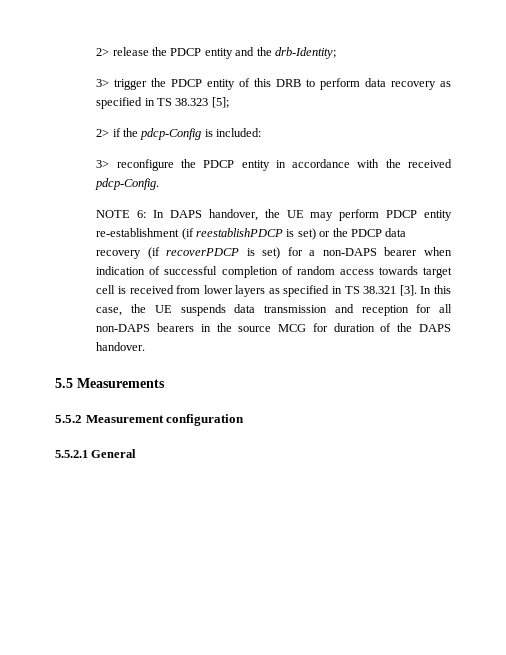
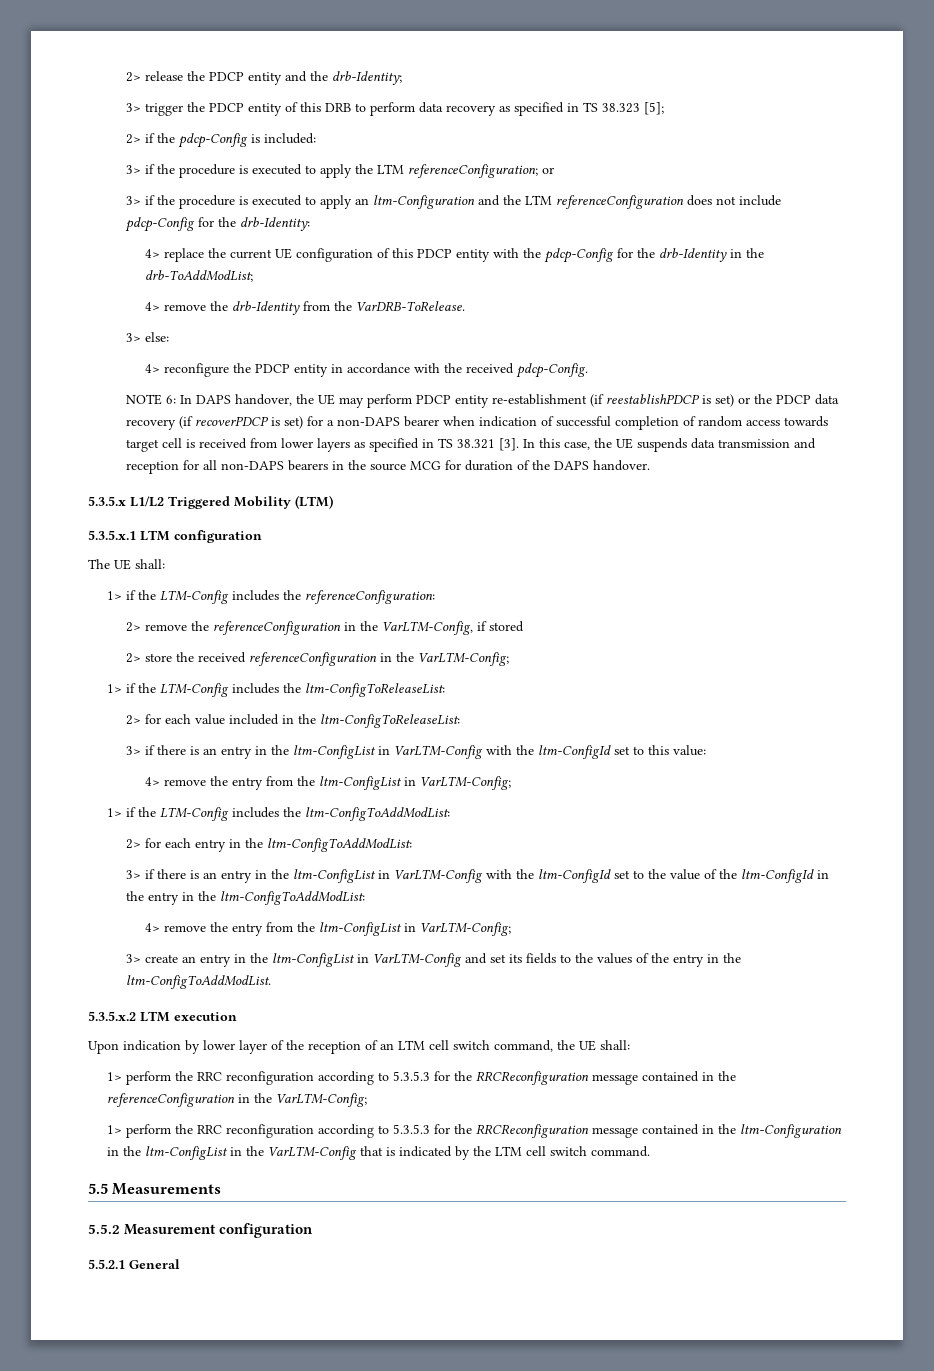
- 3> reconfigure the PDCP entity in accordance with the received pdcp-Config.
+ 3> if the procedure is executed to apply the LTM referenceConfiguration; or
+ 3> if the procedure is executed to apply an ltm-Configuration and the LTM referenceConfiguration does not include pdcp-Config for the drb-Identity:
+ 4> replace the current UE configuration of this PDCP entity with the pdcp-Config for the drb-Identity in the drb-ToAddModList;
+ 4> remove the drb-Identity from the VarDRB-ToRelease.
+ 3> else:
+ 4> reconfigure the PDCP entity in accordance with the received pdcp-Config.
+ 5.3.5.x L1/L2 Triggered Mobility (LTM)
+ 5.3.5.x.1 LTM configuration
+ The UE shall:
+ 1> if the LTM-Config includes the referenceConfiguration:
+ 2> remove the referenceConfiguration in the VarLTM-Config, if stored
+ 2> store the received referenceConfiguration in the VarLTM-Config;
+ 1> if the LTM-Config includes the ltm-ConfigToReleaseList:
+ 2> for each value included in the ltm-ConfigToReleaseList:
+ 3> if there is an entry in the ltm-ConfigList in VarLTM-Config with the ltm-ConfigId set to this value:
+ 4> remove the entry from the ltm-ConfigList in VarLTM-Config;
+ 1> if the LTM-Config includes the ltm-ConfigToAddModList:
+ 2> for each entry in the ltm-ConfigToAddModList:
+ 3> if there is an entry in the ltm-ConfigList in VarLTM-Config with the ltm-ConfigId set to the value of the ltm-ConfigId in the entry in the ltm-ConfigToAddModList:
+ 4> remove the entry from the ltm-ConfigList in VarLTM-Config;
+ 3> create an entry in the ltm-ConfigList in VarLTM-Config and set its fields to the values of the entry in the ltm-ConfigToAddModList.
+ 5.3.5.x.2 LTM execution
+ Upon indication by lower layer of the reception of an LTM cell switch command, the UE shall:
+ 1> perform the RRC reconfiguration according to 5.3.5.3 for the RRCReconfiguration message contained in the referenceConfiguration in the VarLTM-Config;
+ 1> perform the RRC reconfiguration according to 5.3.5.3 for the RRCReconfiguration message contained in the ltm-Configuration in the ltm-ConfigList in the VarLTM-Config that is indicated by the LTM cell switch command.

